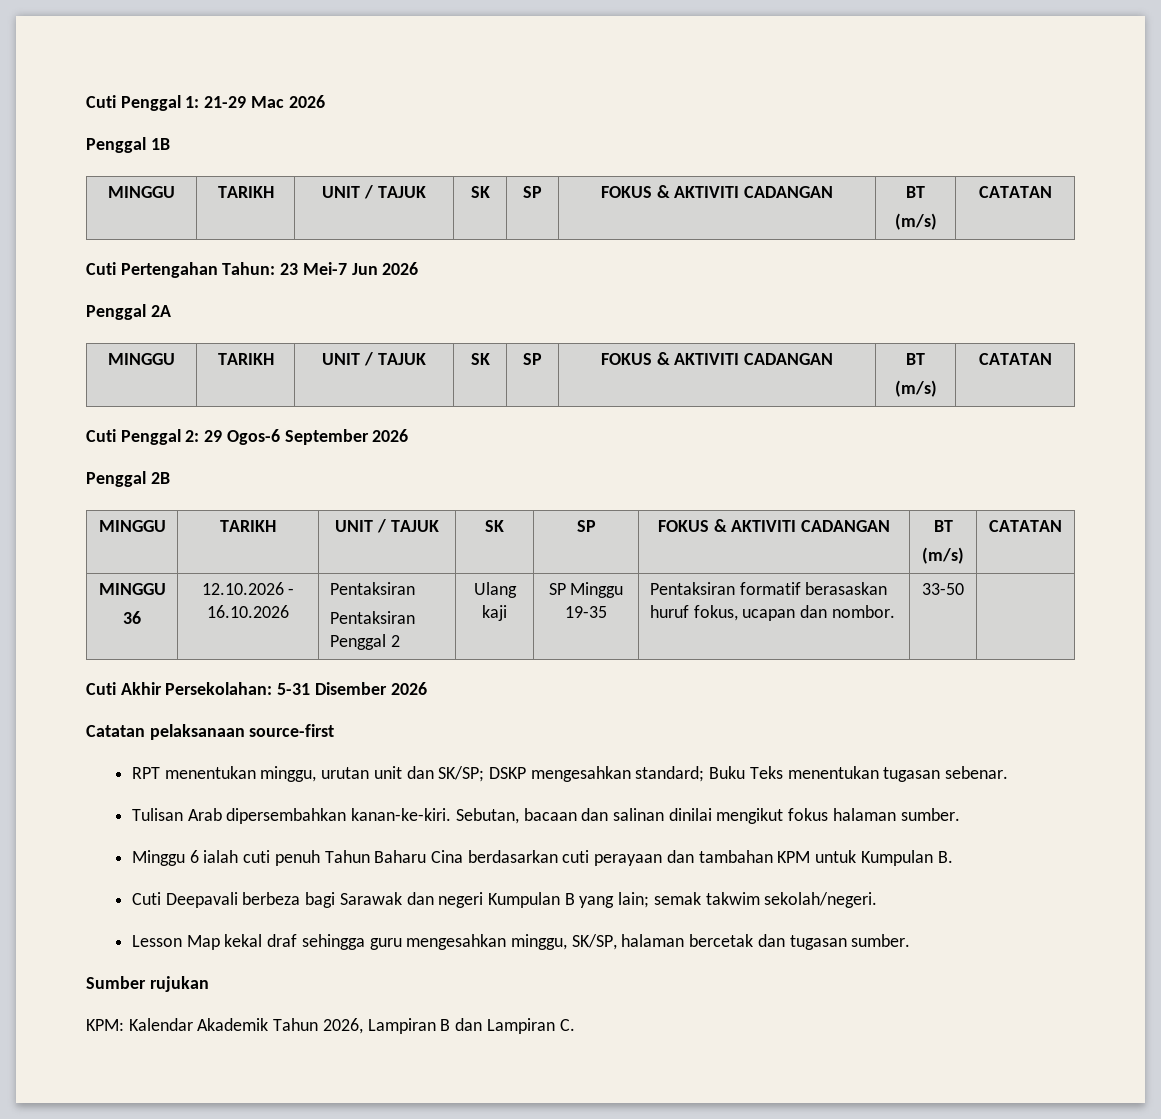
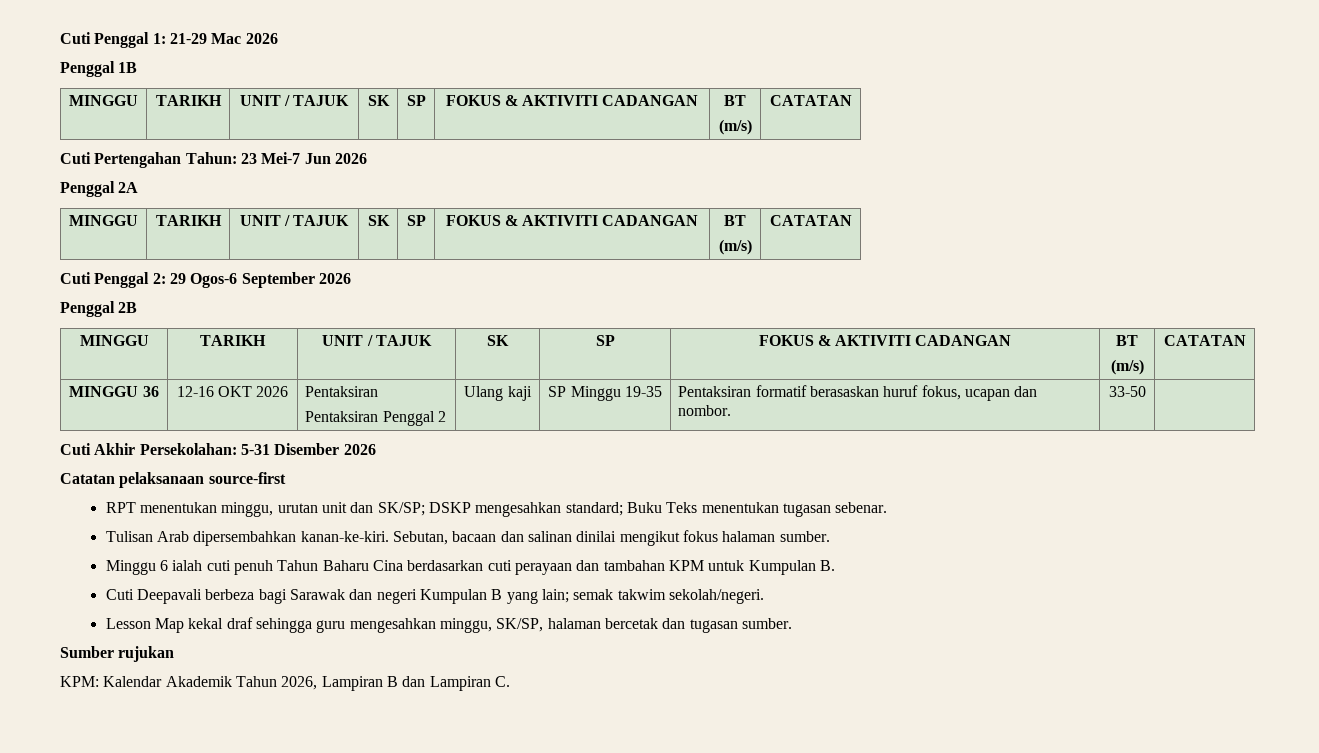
  Penggal 2B
  MINGGU | TARIKH | UNIT / TAJUK | SK | SP | FOKUS & AKTIVITI CADANGAN | BT
  (m/s) | CATATAN
- MINGGU
- 36 | 12.10.2026 - 16.10.2026 | Pentaksiran
+ MINGGU 36 | 12-16 OKT 2026 | Pentaksiran

